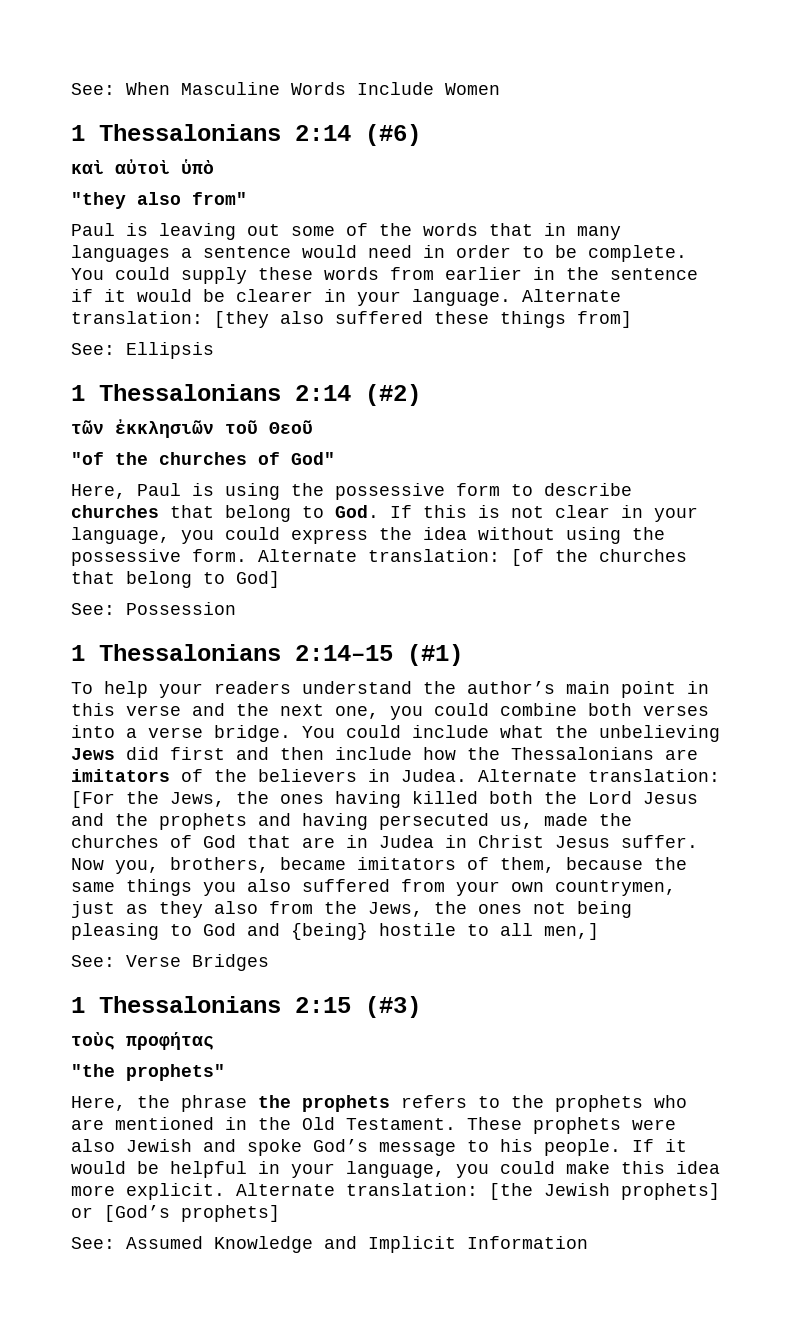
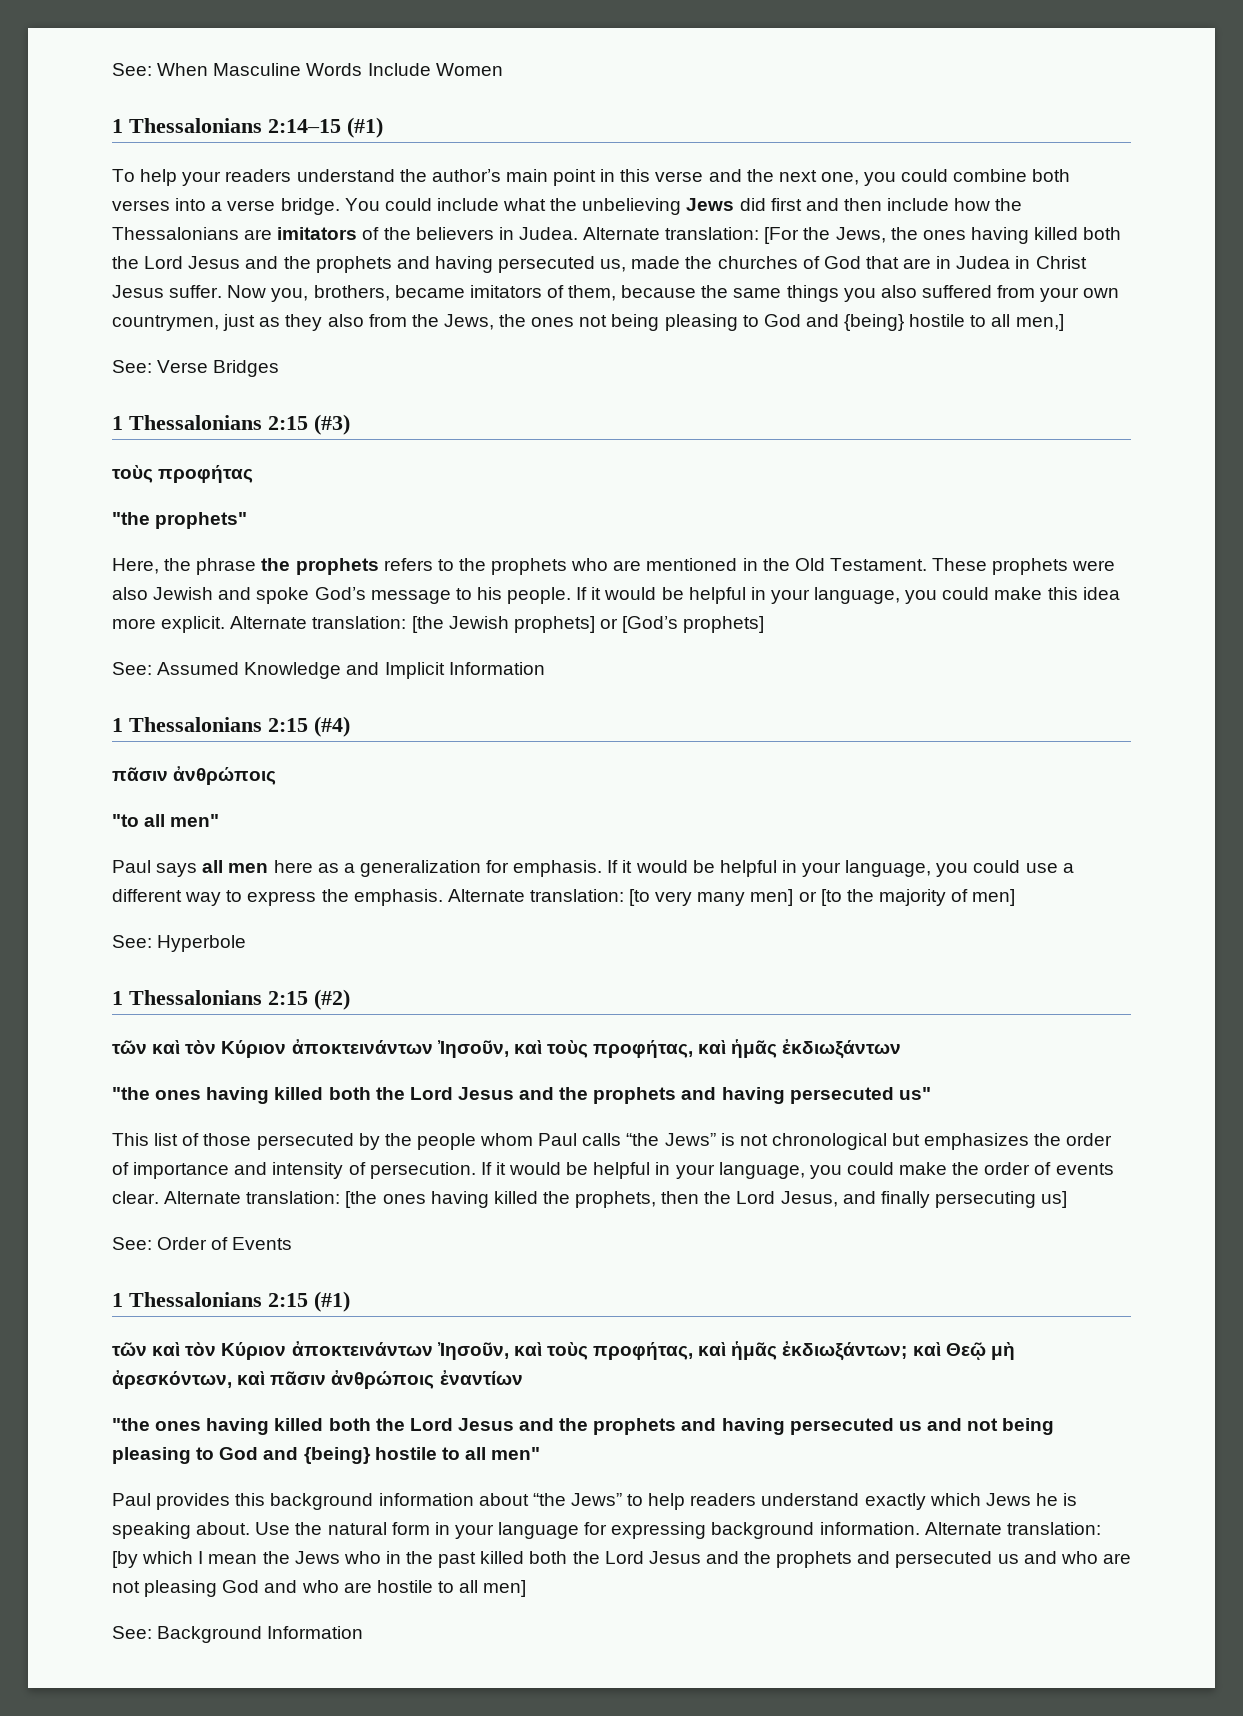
- 1 Thessalonians 2:14 (#6)
- καὶ αὐτοὶ ὑπὸ
- "they also from"
- Paul is leaving out some of the words that in many languages a sentence would need in order to be complete. You could supply these words from earlier in the sentence if it would be clearer in your language. Alternate translation: [they also suffered these things from]
- See: Ellipsis
- 1 Thessalonians 2:14 (#2)
- τῶν ἐκκλησιῶν τοῦ Θεοῦ
- "of the churches of God"
- Here, Paul is using the possessive form to describe churches that belong to God. If this is not clear in your language, you could express the idea without using the possessive form. Alternate translation: [of the churches that belong to God]
- See: Possession
+ 1 Thessalonians 2:15 (#4)
+ πᾶσιν ἀνθρώποις
+ "to all men"
+ Paul says all men here as a generalization for emphasis. If it would be helpful in your language, you could use a different way to express the emphasis. Alternate translation: [to very many men] or [to the majority of men]
+ See: Hyperbole
+ 1 Thessalonians 2:15 (#2)
+ τῶν καὶ τὸν Κύριον ἀποκτεινάντων Ἰησοῦν, καὶ τοὺς προφήτας, καὶ ἡμᾶς ἐκδιωξάντων
+ "the ones having killed both the Lord Jesus and the prophets and having persecuted us"
+ This list of those persecuted by the people whom Paul calls “the Jews” is not chronological but emphasizes the order of importance and intensity of persecution. If it would be helpful in your language, you could make the order of events clear. Alternate translation: [the ones having killed the prophets, then the Lord Jesus, and finally persecuting us]
+ See: Order of Events
+ 1 Thessalonians 2:15 (#1)
+ τῶν καὶ τὸν Κύριον ἀποκτεινάντων Ἰησοῦν, καὶ τοὺς προφήτας, καὶ ἡμᾶς ἐκδιωξάντων; καὶ Θεῷ μὴ ἀρεσκόντων, καὶ πᾶσιν ἀνθρώποις ἐναντίων
+ "the ones having killed both the Lord Jesus and the prophets and having persecuted us and not being pleasing to God and {being} hostile to all men"
+ Paul provides this background information about “the Jews” to help readers understand exactly which Jews he is speaking about. Use the natural form in your language for expressing background information. Alternate translation: [by which I mean the Jews who in the past killed both the Lord Jesus and the prophets and persecuted us and who are not pleasing God and who are hostile to all men]
+ See: Background Information

